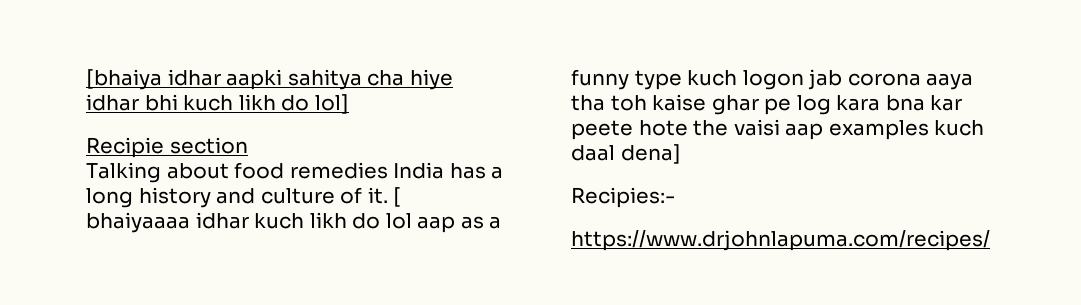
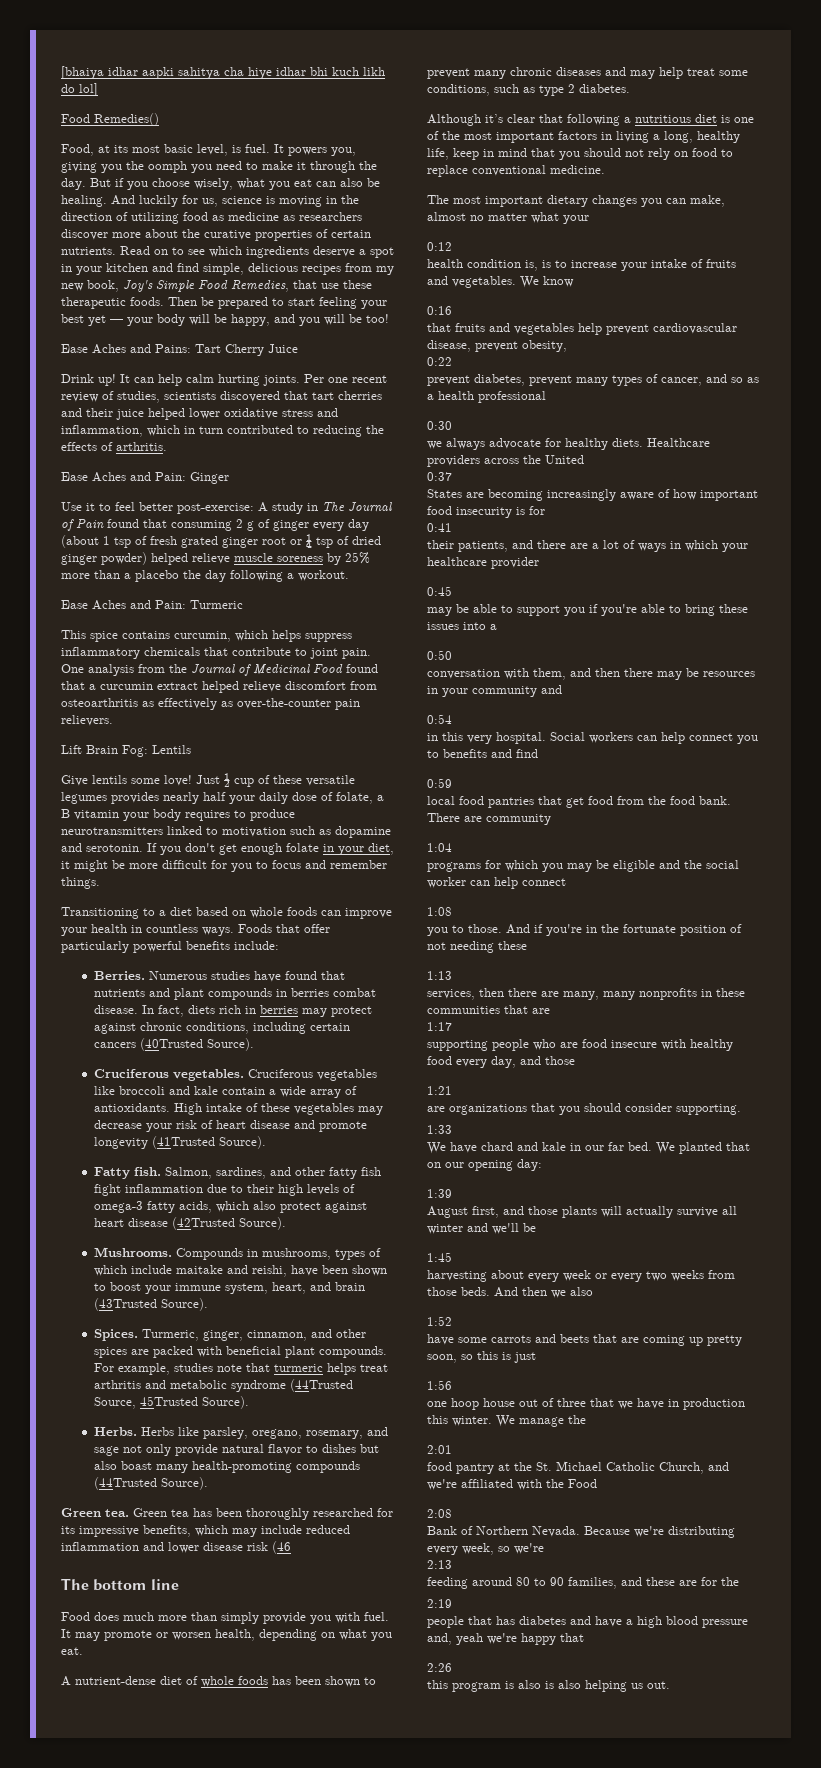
- Recipie section
- Talking about food remedies India has a long history and culture of it. [ bhaiyaaaa idhar kuch likh do lol aap as a funny type kuch logon jab corona aaya tha toh kaise ghar pe log kara bna kar peete hote the vaisi aap examples kuch daal dena]
- Recipies:-
- https://www.drjohnlapuma.com/recipes/
+ Food Remedies()
+ Food, at its most basic level, is fuel. It powers you, giving you the oomph you need to make it through the day. But if you choose wisely, what you eat can also be healing. And luckily for us, science is moving in the direction of utilizing food as medicine as researchers discover more about the curative properties of certain nutrients. Read on to see which ingredients deserve a spot in your kitchen and find simple, delicious recipes from my new book, Joy's Simple Food Remedies, that use these therapeutic foods. Then be prepared to start feeling your best yet — your body will be happy, and you will be too!
+ Ease Aches and Pains: Tart Cherry Juice
+ Drink up! It can help calm hurting joints. Per one recent review of studies, scientists discovered that tart cherries and their juice helped lower oxidative stress and inflammation, which in turn contributed to reducing the effects of arthritis.
+ Ease Aches and Pain: Ginger
+ Use it to feel better post-exercise: A study in The Journal of Pain found that consuming 2 g of ginger every day (about 1 tsp of fresh grated ginger root or ¼ tsp of dried ginger powder) helped relieve muscle soreness by 25% more than a placebo the day following a workout.
+ Ease Aches and Pain: Turmeric
+ This spice contains curcumin, which helps suppress inflammatory chemicals that contribute to joint pain. One analysis from the Journal of Medicinal Food found that a curcumin extract helped relieve discomfort from osteoarthritis as effectively as over-the-counter pain relievers.
+ Lift Brain Fog: Lentils
+ Give lentils some love! Just ½ cup of these versatile legumes provides nearly half your daily dose of folate, a B vitamin your body requires to produce neurotransmitters linked to motivation such as dopamine and serotonin. If you don't get enough folate in your diet, it might be more difficult for you to focus and remember things.
+ Transitioning to a diet based on whole foods can improve your health in countless ways. Foods that offer particularly powerful benefits include:
+ Berries. Numerous studies have found that nutrients and plant compounds in berries combat disease. In fact, diets rich in berries may protect against chronic conditions, including certain cancers (40Trusted Source).
+ Cruciferous vegetables. Cruciferous vegetables like broccoli and kale contain a wide array of antioxidants. High intake of these vegetables may decrease your risk of heart disease and promote longevity (41Trusted Source).
+ Fatty fish. Salmon, sardines, and other fatty fish fight inflammation due to their high levels of omega-3 fatty acids, which also protect against heart disease (42Trusted Source).
+ Mushrooms. Compounds in mushrooms, types of which include maitake and reishi, have been shown to boost your immune system, heart, and brain (43Trusted Source).
+ Spices. Turmeric, ginger, cinnamon, and other spices are packed with beneficial plant compounds. For example, studies note that turmeric helps treat arthritis and metabolic syndrome (44Trusted Source, 45Trusted Source).
+ Herbs. Herbs like parsley, oregano, rosemary, and sage not only provide natural flavor to dishes but also boast many health-promoting compounds (44Trusted Source).
+ Green tea. Green tea has been thoroughly researched for its impressive benefits, which may include reduced inflammation and lower disease risk (46
+ The bottom line
+ Food does much more than simply provide you with fuel. It may promote or worsen health, depending on what you eat.
+ A nutrient-dense diet of whole foods has been shown to prevent many chronic diseases and may help treat some conditions, such as type 2 diabetes.
+ Although it’s clear that following a nutritious diet is one of the most important factors in living a long, healthy life, keep in mind that you should not rely on food to replace conventional medicine.
+ The most important dietary changes you can make, almost no matter what your
+ 0:12
+ health condition is, is to increase your intake of fruits and vegetables. We know
+ 0:16
+ that fruits and vegetables help prevent cardiovascular disease, prevent obesity,
+ 0:22
+ prevent diabetes, prevent many types of cancer, and so as a health professional
+ 0:30
+ we always advocate for healthy diets. Healthcare providers across the United
+ 0:37
+ States are becoming increasingly aware of how important food insecurity is for
+ 0:41
+ their patients, and there are a lot of ways in which your healthcare provider
+ 0:45
+ may be able to support you if you're able to bring these issues into a
+ 0:50
+ conversation with them, and then there may be resources in your community and
+ 0:54
+ in this very hospital. Social workers can help connect you to benefits and find
+ 0:59
+ local food pantries that get food from the food bank. There are community
+ 1:04
+ programs for which you may be eligible and the social worker can help connect
+ 1:08
+ you to those. And if you're in the fortunate position of not needing these
+ 1:13
+ services, then there are many, many nonprofits in these communities that are
+ 1:17
+ supporting people who are food insecure with healthy food every day, and those
+ 1:21
+ are organizations that you should consider supporting.
+ 1:33
+ We have chard and kale in our far bed. We planted that on our opening day:
+ 1:39
+ August first, and those plants will actually survive all winter and we'll be
+ 1:45
+ harvesting about every week or every two weeks from those beds. And then we also
+ 1:52
+ have some carrots and beets that are coming up pretty soon, so this is just
+ 1:56
+ one hoop house out of three that we have in production this winter. We manage the
+ 2:01
+ food pantry at the St. Michael Catholic Church, and we're affiliated with the Food
+ 2:08
+ Bank of Northern Nevada. Because we're distributing every week, so we're
+ 2:13
+ feeding around 80 to 90 families, and these are for the
+ 2:19
+ people that has diabetes and have a high blood pressure and, yeah we're happy that
+ 2:26
+ this program is also is also helping us out.

